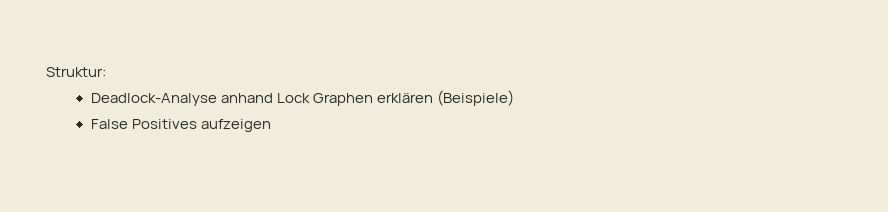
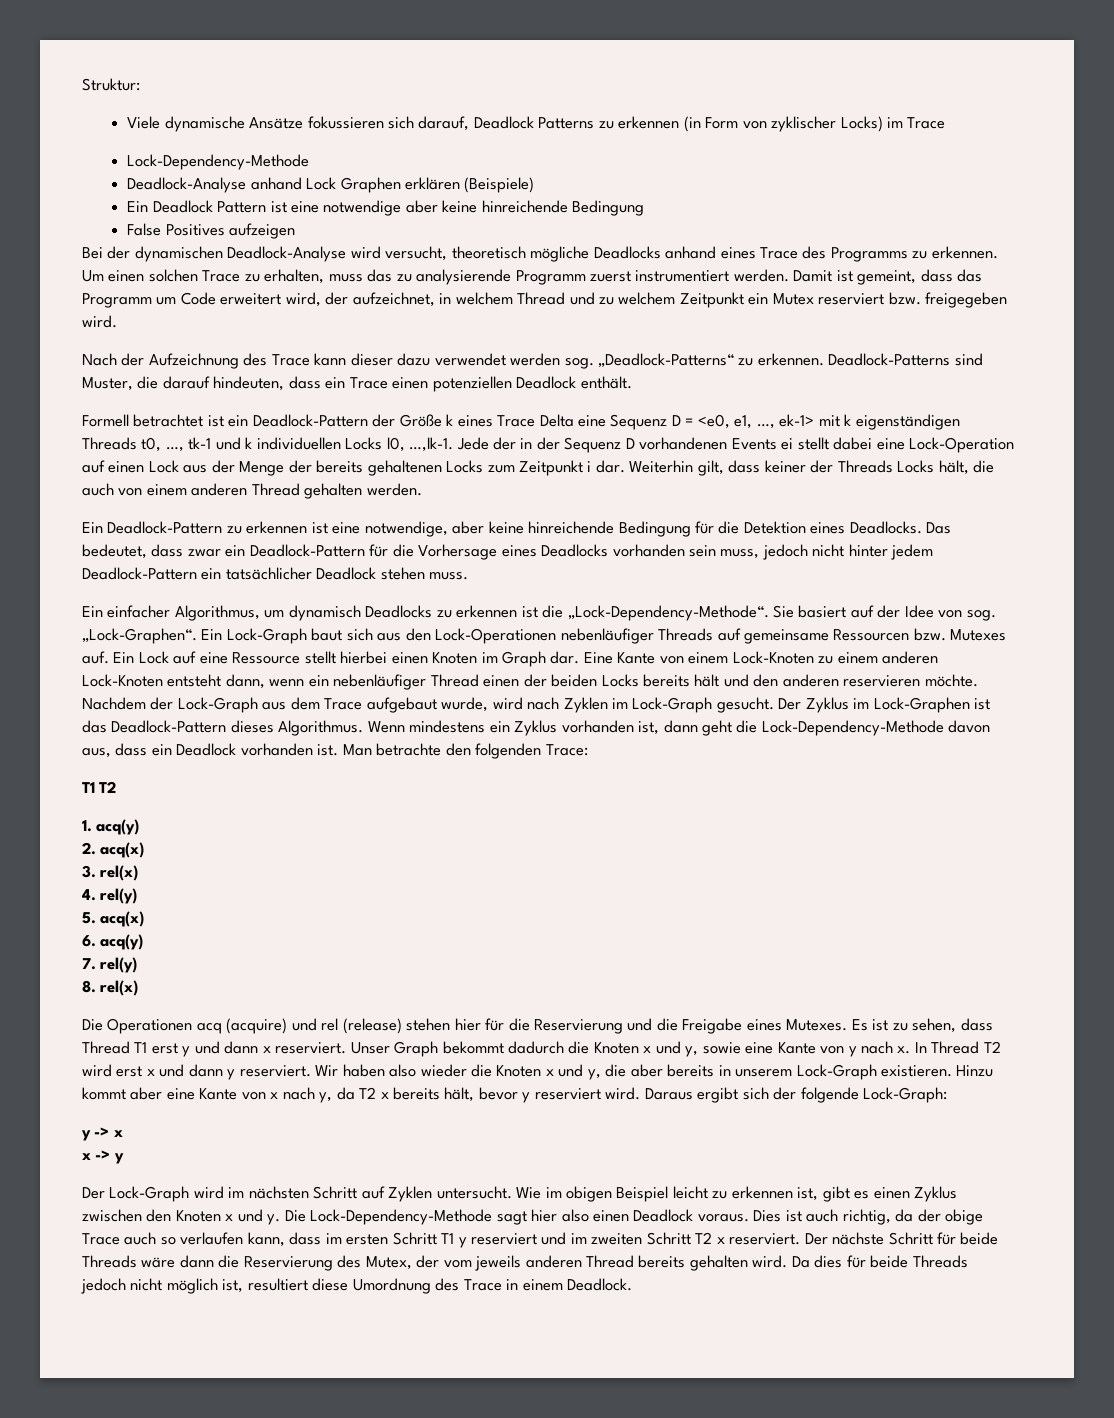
+ Viele dynamische Ansätze fokussieren sich darauf, Deadlock Patterns zu erkennen (in Form von zyklischer Locks) im Trace
+ Lock-Dependency-Methode
+ Ein Deadlock Pattern ist eine notwendige aber keine hinreichende Bedingung
  False Positives aufzeigen
+ Bei der dynamischen Deadlock-Analyse wird versucht, theoretisch mögliche Deadlocks anhand eines Trace des Programms zu erkennen. Um einen solchen Trace zu erhalten, muss das zu analysierende Programm zuerst instrumentiert werden. Damit ist gemeint, dass das Programm um Code erweitert wird, der aufzeichnet, in welchem Thread und zu welchem Zeitpunkt ein Mutex reserviert bzw. freigegeben wird.
+ Nach der Aufzeichnung des Trace kann dieser dazu verwendet werden sog. „Deadlock-Patterns“ zu erkennen. Deadlock-Patterns sind Muster, die darauf hindeuten, dass ein Trace einen potenziellen Deadlock enthält.
+ Formell betrachtet ist ein Deadlock-Pattern der Größe k eines Trace Delta eine Sequenz D = <e0, e1, …, ek-1> mit k eigenständigen Threads t0, …, tk-1 und k individuellen Locks l0, …,lk-1. Jede der in der Sequenz D vorhandenen Events ei stellt dabei eine Lock-Operation auf einen Lock aus der Menge der bereits gehaltenen Locks zum Zeitpunkt i dar. Weiterhin gilt, dass keiner der Threads Locks hält, die auch von einem anderen Thread gehalten werden.
+ Ein Deadlock-Pattern zu erkennen ist eine notwendige, aber keine hinreichende Bedingung für die Detektion eines Deadlocks. Das bedeutet, dass zwar ein Deadlock-Pattern für die Vorhersage eines Deadlocks vorhanden sein muss, jedoch nicht hinter jedem Deadlock-Pattern ein tatsächlicher Deadlock stehen muss.
+ Ein einfacher Algorithmus, um dynamisch Deadlocks zu erkennen ist die „Lock-Dependency-Methode“. Sie basiert auf der Idee von sog. „Lock-Graphen“. Ein Lock-Graph baut sich aus den Lock-Operationen nebenläufiger Threads auf gemeinsame Ressourcen bzw. Mutexes auf. Ein Lock auf eine Ressource stellt hierbei einen Knoten im Graph dar. Eine Kante von einem Lock-Knoten zu einem anderen Lock-Knoten entsteht dann, wenn ein nebenläufiger Thread einen der beiden Locks bereits hält und den anderen reservieren möchte. Nachdem der Lock-Graph aus dem Trace aufgebaut wurde, wird nach Zyklen im Lock-Graph gesucht. Der Zyklus im Lock-Graphen ist das Deadlock-Pattern dieses Algorithmus. Wenn mindestens ein Zyklus vorhanden ist, dann geht die Lock-Dependency-Methode davon aus, dass ein Deadlock vorhanden ist. Man betrachte den folgenden Trace:
+ T1 T2
+ 1. acq(y)
+ 2. acq(x)
+ 3. rel(x)
+ 4. rel(y)
+ 5. acq(x)
+ 6. acq(y)
+ 7. rel(y)
+ 8. rel(x)
+ Die Operationen acq (acquire) und rel (release) stehen hier für die Reservierung und die Freigabe eines Mutexes. Es ist zu sehen, dass Thread T1 erst y und dann x reserviert. Unser Graph bekommt dadurch die Knoten x und y, sowie eine Kante von y nach x. In Thread T2 wird erst x und dann y reserviert. Wir haben also wieder die Knoten x und y, die aber bereits in unserem Lock-Graph existieren. Hinzu kommt aber eine Kante von x nach y, da T2 x bereits hält, bevor y reserviert wird. Daraus ergibt sich der folgende Lock-Graph:
+ y -> x
+ x -> y
+ Der Lock-Graph wird im nächsten Schritt auf Zyklen untersucht. Wie im obigen Beispiel leicht zu erkennen ist, gibt es einen Zyklus zwischen den Knoten x und y. Die Lock-Dependency-Methode sagt hier also einen Deadlock voraus. Dies ist auch richtig, da der obige Trace auch so verlaufen kann, dass im ersten Schritt T1 y reserviert und im zweiten Schritt T2 x reserviert. Der nächste Schritt für beide Threads wäre dann die Reservierung des Mutex, der vom jeweils anderen Thread bereits gehalten wird. Da dies für beide Threads jedoch nicht möglich ist, resultiert diese Umordnung des Trace in einem Deadlock.

